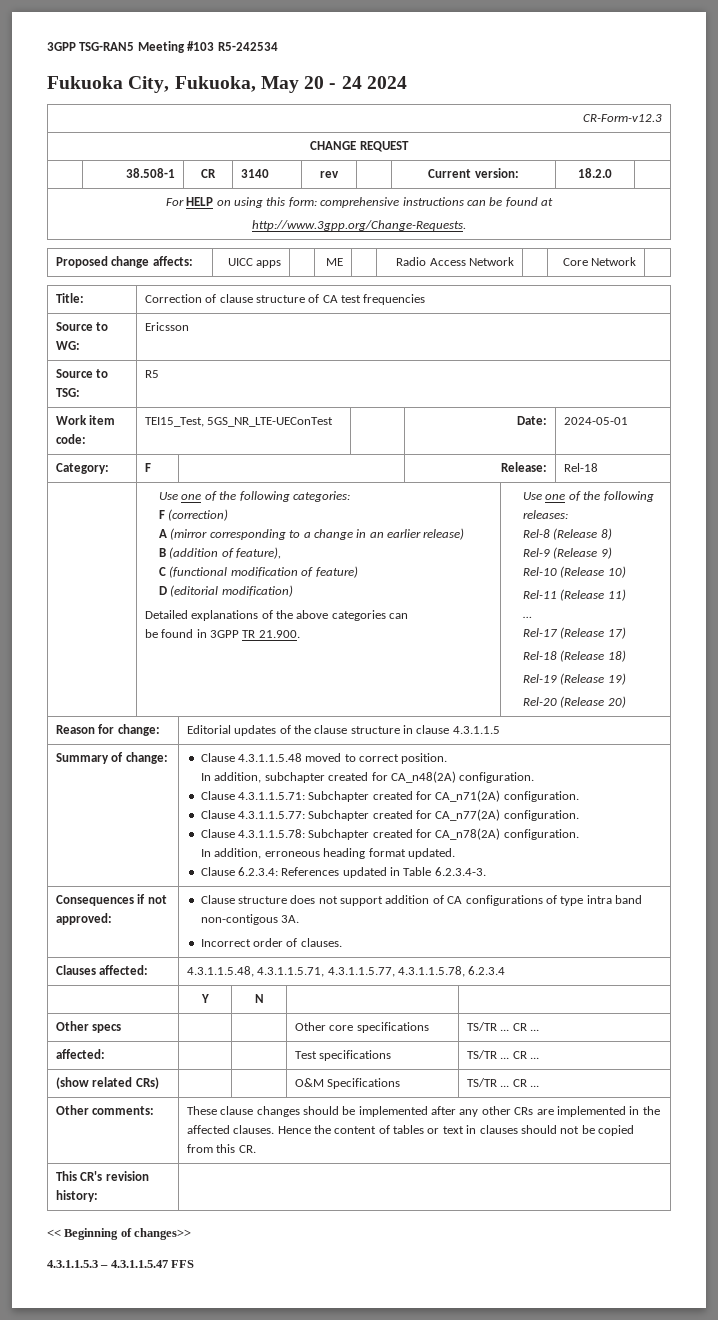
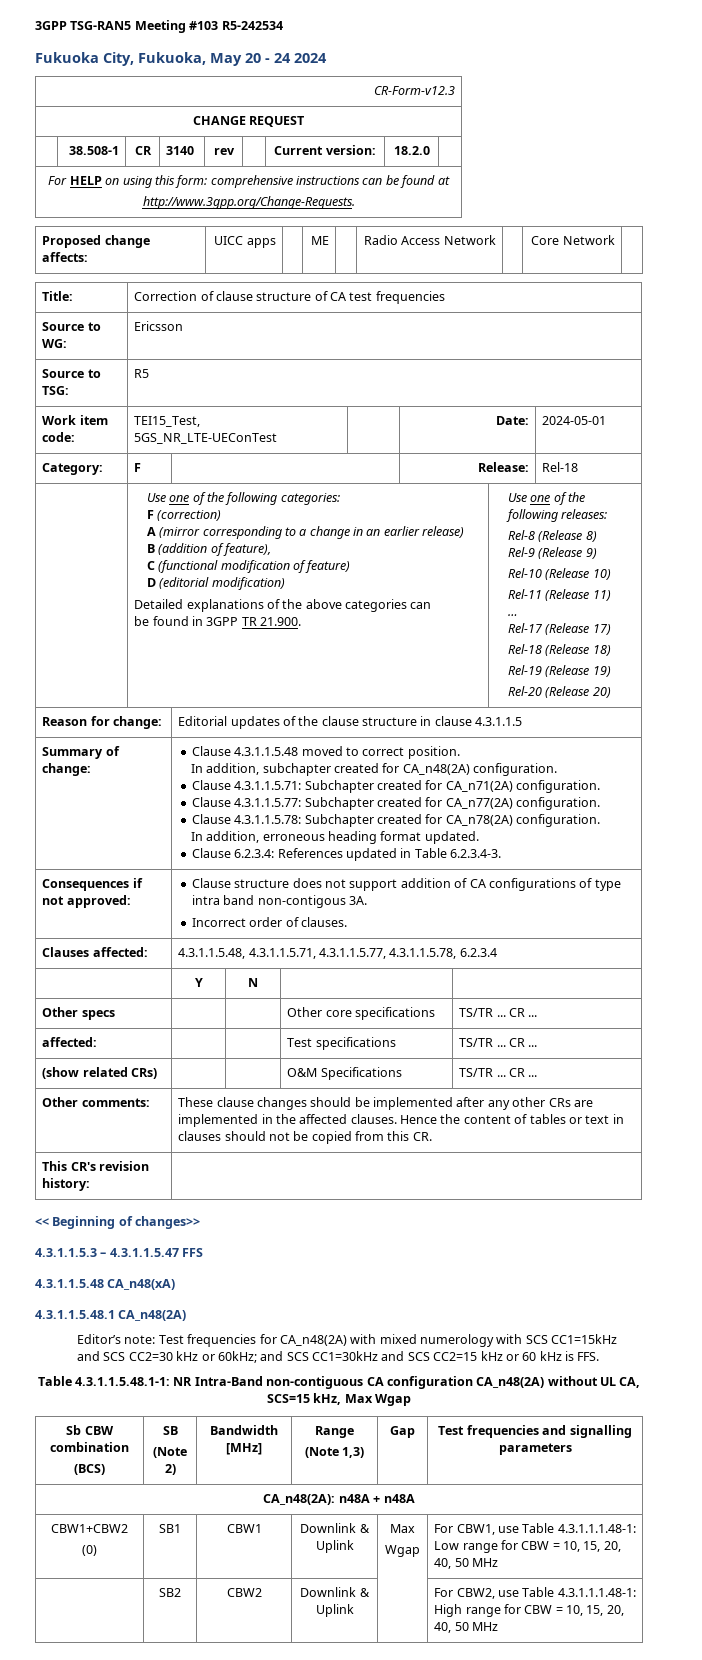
+ 4.3.1.1.5.48 CA_n48(xA)
+ 4.3.1.1.5.48.1 CA_n48(2A)
+ Editor’s note: Test frequencies for CA_n48(2A) with mixed numerology with SCS CC1=15kHz and SCS CC2=30 kHz or 60kHz; and SCS CC1=30kHz and SCS CC2=15 kHz or 60 kHz is FFS.
+ Table 4.3.1.1.5.48.1-1: NR Intra-Band non-contiguous CA configuration CA_n48(2A) without UL CA, SCS=15 kHz, Max Wgap
+ Sb CBW combination
+ (BCS) | SB
+ (Note 2) | Bandwidth [MHz] | Range
+ (Note 1,3) | Gap | Test frequencies and signalling parameters
+ CA_n48(2A): n48A + n48A
+ CBW1+CBW2
+ (0) | SB1 | CBW1 | Downlink & Uplink | Max
+ Wgap | For CBW1, use Table 4.3.1.1.1.48-1: Low range for CBW = 10, 15, 20, 40, 50 MHz
+ | SB2 | CBW2 | Downlink & Uplink | | For CBW2, use Table 4.3.1.1.1.48-1: High range for CBW = 10, 15, 20, 40, 50 MHz

